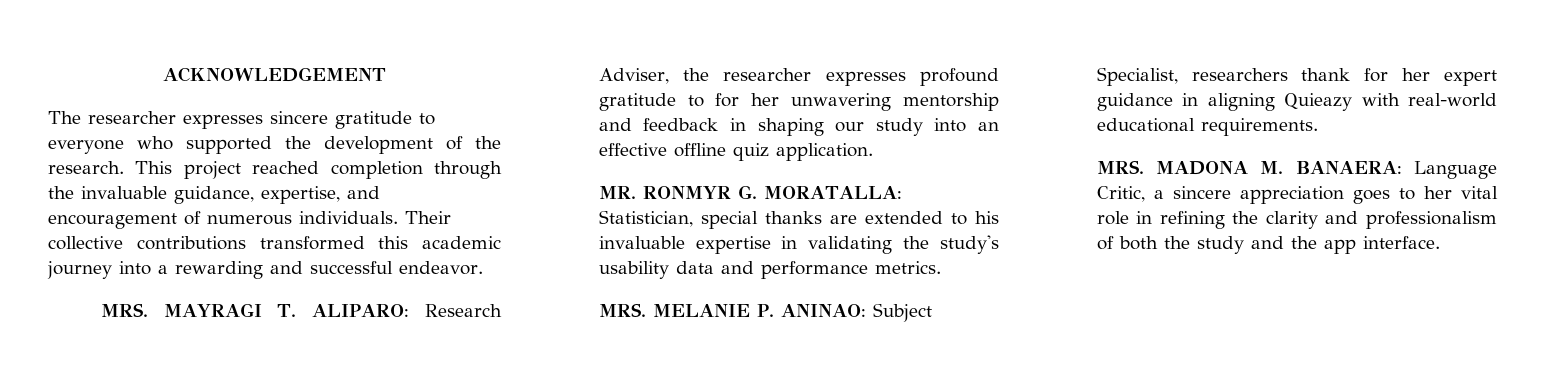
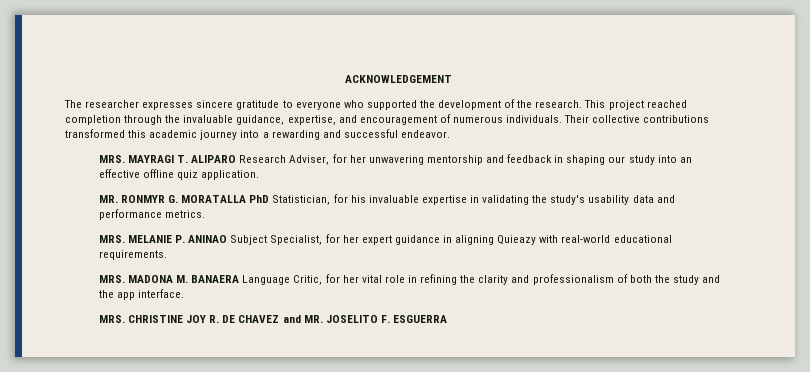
- MRS. MAYRAGI T. ALIPARO: Research Adviser, the researcher expresses profound gratitude to for her unwavering mentorship and feedback in shaping our study into an effective offline quiz application.
+ MRS. MAYRAGI T. ALIPARO Research Adviser, for her unwavering mentorship and feedback in shaping our study into an effective offline quiz application.
- MR. RONMYR G. MORATALLA: Statistician, special thanks are extended to his invaluable expertise in validating the study's usability data and performance metrics.
+ MR. RONMYR G. MORATALLA PhD Statistician, for his invaluable expertise in validating the study's usability data and performance metrics.
- MRS. MELANIE P. ANINAO: Subject Specialist, researchers thank for her expert guidance in aligning Quieazy with real-world educational requirements.
+ MRS. MELANIE P. ANINAO Subject Specialist, for her expert guidance in aligning Quieazy with real-world educational requirements.
- MRS. MADONA M. BANAERA: Language Critic, a sincere appreciation goes to her vital role in refining the clarity and professionalism of both the study and the app interface.
+ MRS. MADONA M. BANAERA Language Critic, for her vital role in refining the clarity and professionalism of both the study and the app interface.
+ MRS. CHRISTINE JOY R. DE CHAVEZ and MR. JOSELITO F. ESGUERRA

